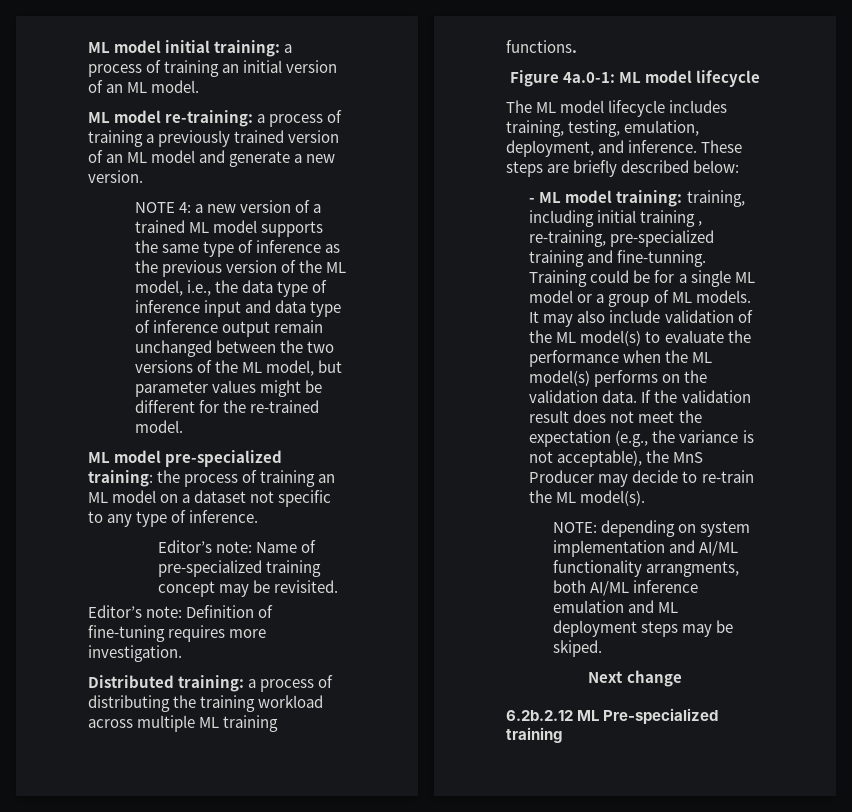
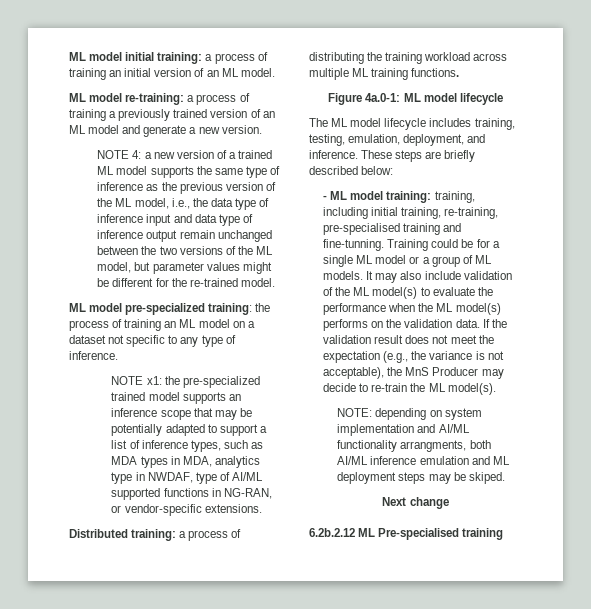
- Editor’s note: Name of pre-specialized training concept may be revisited.
- Editor’s note: Definition of fine-tuning requires more investigation.
+ NOTE x1: the pre-specialized trained model supports an inference scope that may be potentially adapted to support a list of inference types, such as MDA types in MDA, analytics type in NWDAF, type of AI/ML supported functions in NG-RAN, or vendor-specific extensions.
- - ML model training: training, including initial training , re-training, pre-specialized training and fine-tunning.
+ - ML model training: training, including initial training, re-training, pre-specialised training and fine-tunning.
- 6.2b.2.12 ML Pre-specialized training
+ 6.2b.2.12 ML Pre-specialised training

